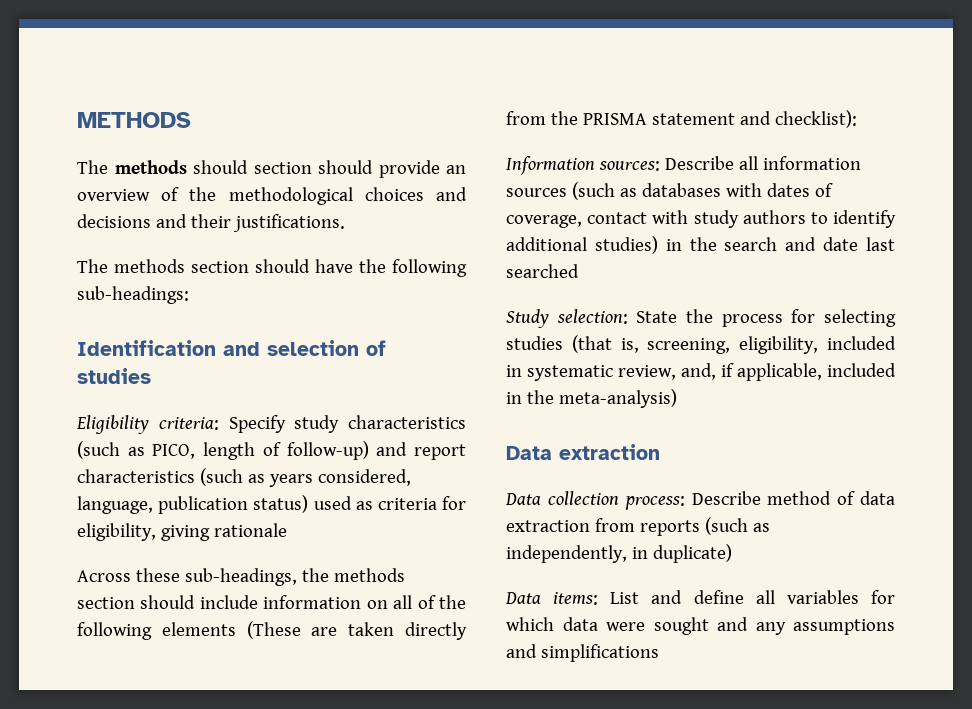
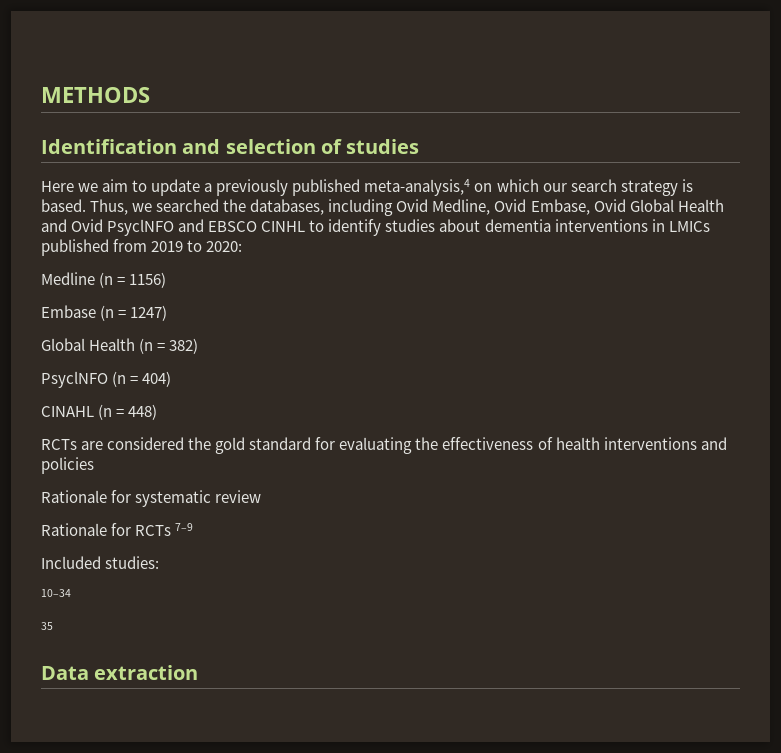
- The methods should section should provide an overview of the methodological choices and decisions and their justifications.
- The methods section should have the following sub-headings:
- Eligibility criteria: Specify study characteristics (such as PICO, length of follow-up) and report characteristics (such as years considered, language, publication status) used as criteria for eligibility, giving rationale
- Across these sub-headings, the methods section should include information on all of the following elements (These are taken directly from the PRISMA statement and checklist):
- Information sources: Describe all information sources (such as databases with dates of coverage, contact with study authors to identify additional studies) in the search and date last searched
- Study selection: State the process for selecting studies (that is, screening, eligibility, included in systematic review, and, if applicable, included in the meta-analysis)
+ Here we aim to update a previously published meta-analysis,4 on which our search strategy is based. Thus, we searched the databases, including Ovid Medline, Ovid Embase, Ovid Global Health and Ovid PsyclNFO and EBSCO CINHL to identify studies about dementia interventions in LMICs published from 2019 to 2020:
+ Medline (n = 1156)
+ Embase (n = 1247)
+ Global Health (n = 382)
+ PsyclNFO (n = 404)
+ CINAHL (n = 448)
+ RCTs are considered the gold standard for evaluating the effectiveness of health interventions and policies
+ Rationale for systematic review
+ Rationale for RCTs 7–9
+ Included studies:
+ 10–34
+ 35
  Data extraction
- Data collection process: Describe method of data extraction from reports (such as independently, in duplicate)
- Data items: List and define all variables for which data were sought and any assumptions and simplifications

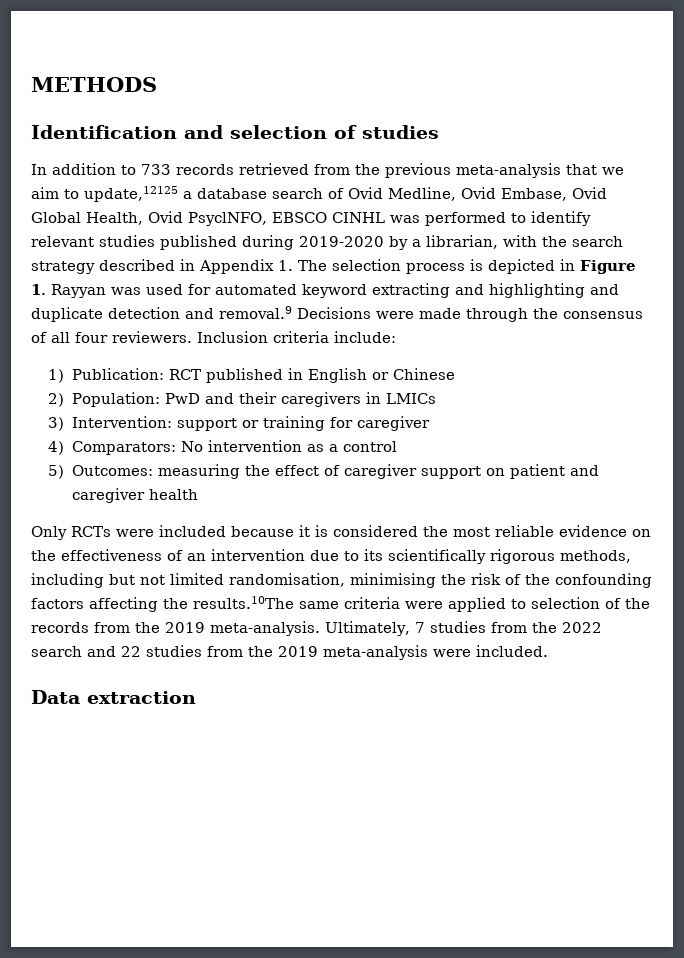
- Here we aim to update a previously published meta-analysis,4 on which our search strategy is based. Thus, we searched the databases, including Ovid Medline, Ovid Embase, Ovid Global Health and Ovid PsyclNFO and EBSCO CINHL to identify studies about dementia interventions in LMICs published from 2019 to 2020:
- Medline (n = 1156)
- Embase (n = 1247)
- Global Health (n = 382)
- PsyclNFO (n = 404)
- CINAHL (n = 448)
- RCTs are considered the gold standard for evaluating the effectiveness of health interventions and policies
- Rationale for systematic review
- Rationale for RCTs 7–9
- Included studies:
- 10–34
- 35
+ In addition to 733 records retrieved from the previous meta-analysis that we aim to update,12125 a database search of Ovid Medline, Ovid Embase, Ovid Global Health, Ovid PsyclNFO, EBSCO CINHL was performed to identify relevant studies published during 2019-2020 by a librarian, with the search strategy described in Appendix 1. The selection process is depicted in Figure 1. Rayyan was used for automated keyword extracting and highlighting and duplicate detection and removal.9 Decisions were made through the consensus of all four reviewers. Inclusion criteria include:
+ 1) Publication: RCT published in English or Chinese
+ 2) Population: PwD and their caregivers in LMICs
+ 3) Intervention: support or training for caregiver
+ 4) Comparators: No intervention as a control
+ 5) Outcomes: measuring the effect of caregiver support on patient and caregiver health
+ Only RCTs were included because it is considered the most reliable evidence on the effectiveness of an intervention due to its scientifically rigorous methods, including but not limited randomisation, minimising the risk of the confounding factors affecting the results.10The same criteria were applied to selection of the records from the 2019 meta-analysis. Ultimately, 7 studies from the 2022 search and 22 studies from the 2019 meta-analysis were included.

